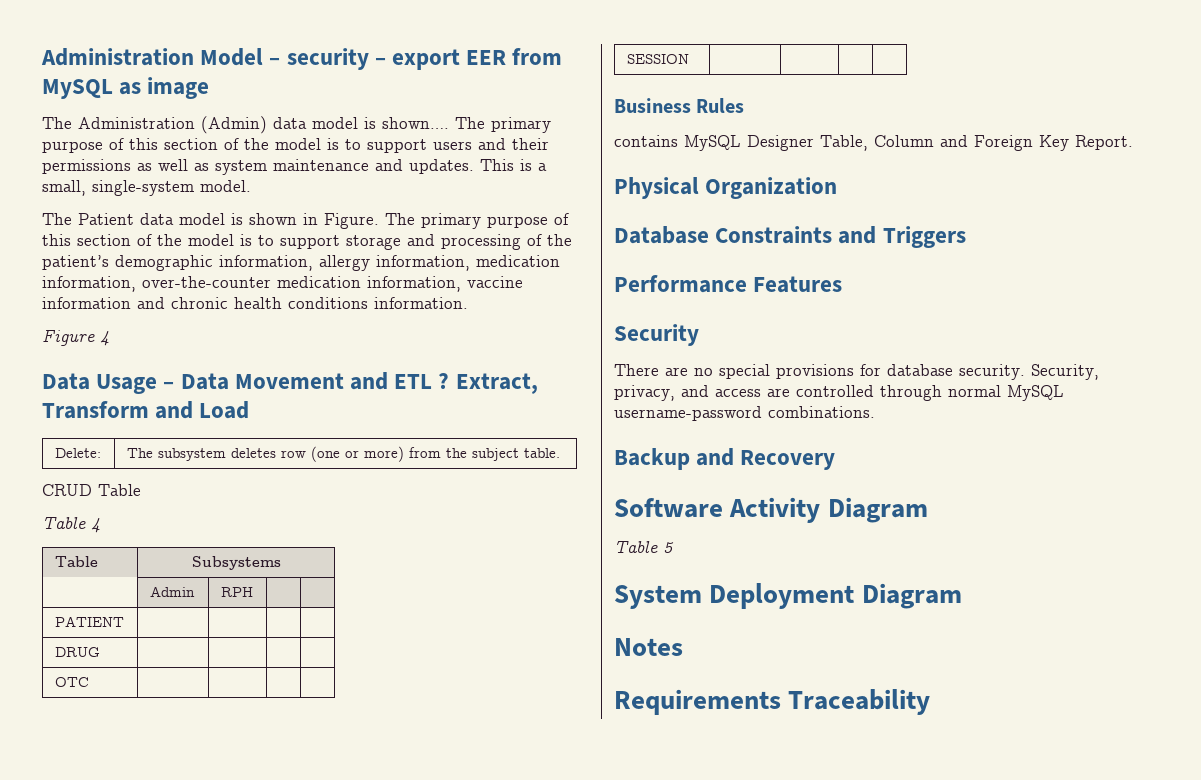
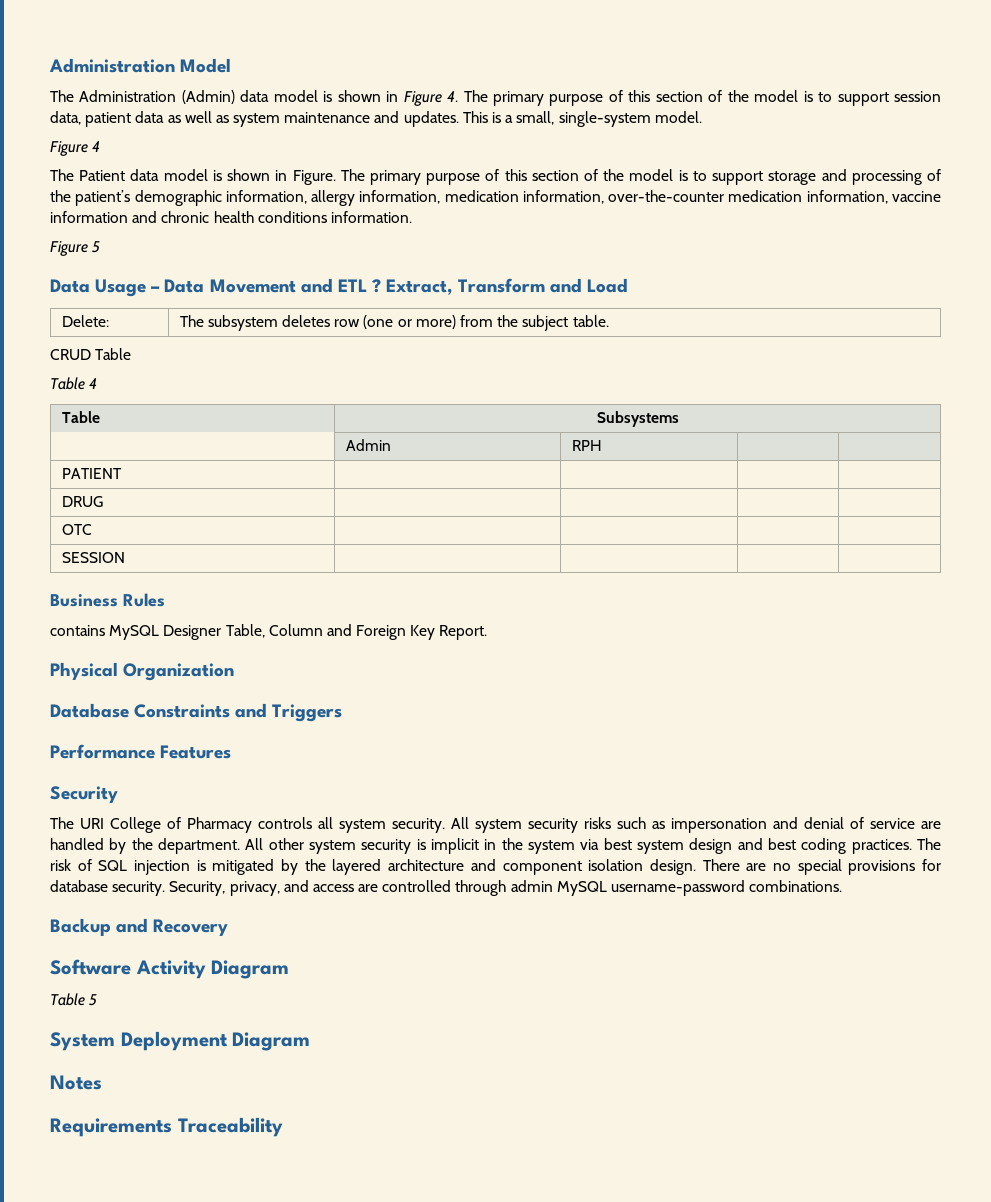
- Administration Model – security – export EER from MySQL as image
+ Administration Model
- The Administration (Admin) data model is shown…. The primary purpose of this section of the model is to support users and their permissions as well as system maintenance and updates.
+ The Administration (Admin) data model is shown in Figure 4. The primary purpose of this section of the model is to support session data, patient data as well as system maintenance and updates.
+ Figure 4
- Figure 4
+ Figure 5
+ The URI College of Pharmacy controls all system security. All system security risks such as impersonation and denial of service are handled by the department. All other system security is implicit in the system via best system design and best coding practices. The risk of SQL injection is mitigated by the layered architecture and component isolation design.
- Security, privacy, and access are controlled through normal MySQL username-password combinations.
+ Security, privacy, and access are controlled through admin MySQL username-password combinations.

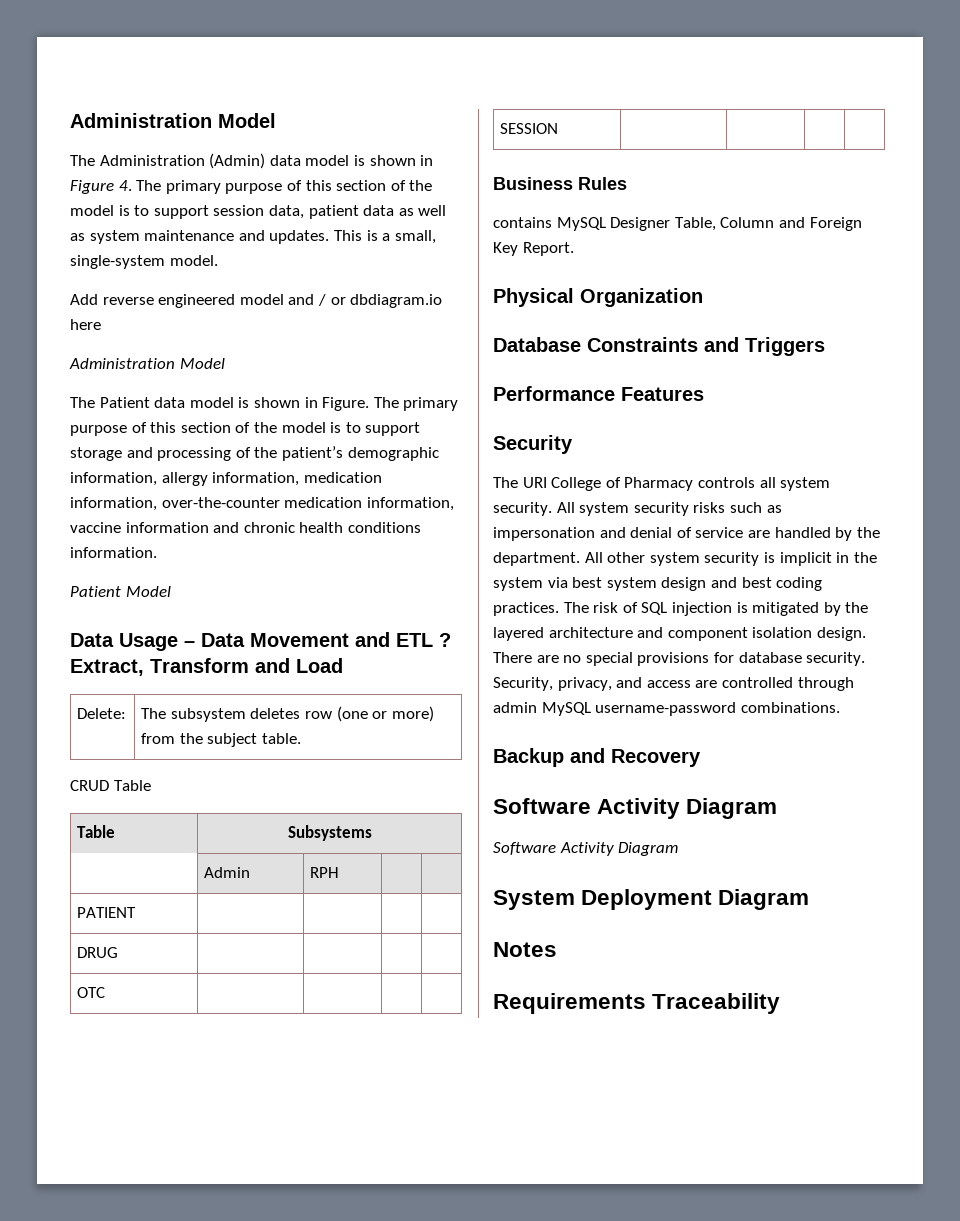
- Figure 4
+ Add reverse engineered model and / or dbdiagram.io here
+ Administration Model
- Figure 5
+ Patient Model
- Table 4
  Backup and Recovery
  Software Activity Diagram
- Table 5
+ Software Activity Diagram

